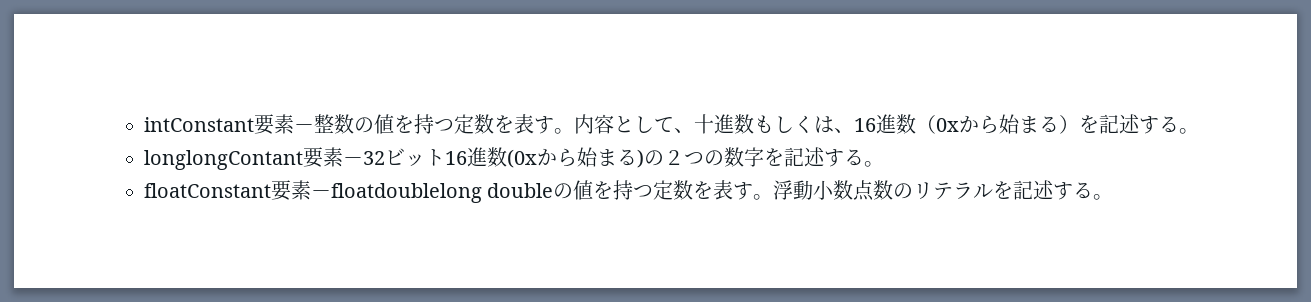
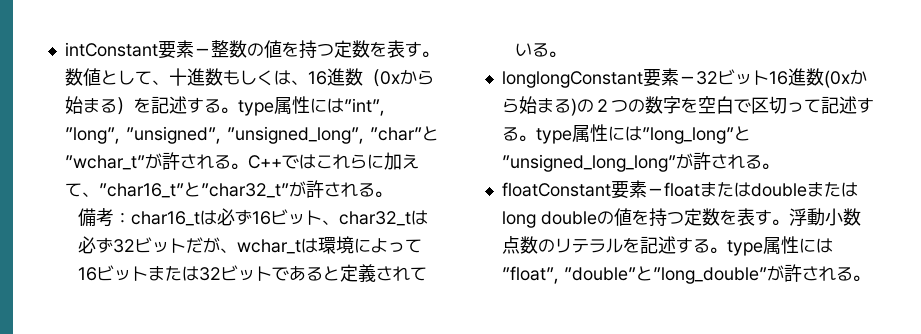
- 内容として、十進数もしくは、16進数（0xから始まる）を記述する。
- longlongContant要素－32ビット16進数(0xから始まる)の２つの数字を記述する。
- floatConstant要素－floatdoublelong doubleの値を持つ定数を表す。
+ 数値として、十進数もしくは、16進数（0xから始まる）を記述する。type属性には”int”, ”long”, ”unsigned”, ”unsigned_long”, ”char”と”wchar_t”が許される。C++ではこれらに加えて、”char16_t”と”char32_t”が許される。
+ 備考：char16_tは必ず16ビット、char32_tは必ず32ビットだが、wchar_tは環境によって16ビットまたは32ビットであると定義されている。
+ longlongConstant要素－32ビット16進数(0xから始まる)の２つの数字を空白で区切って記述する。type属性には”long_long”と”unsigned_long_long”が許される。
+ floatConstant要素－floatまたはdoubleまたはlong doubleの値を持つ定数を表す。
- 浮動小数点数のリテラルを記述する。
+ 浮動小数点数のリテラルを記述する。type属性には”float”, ”double”と”long_double”が許される。

